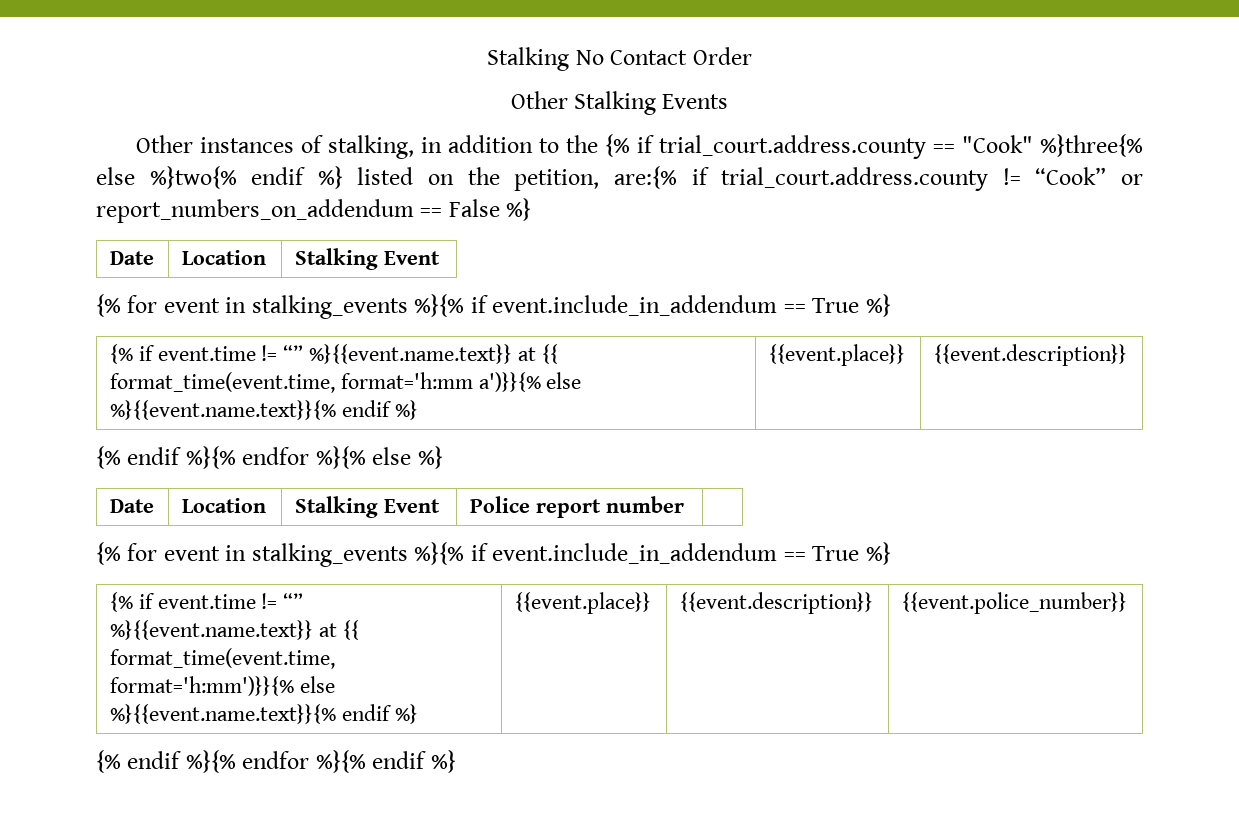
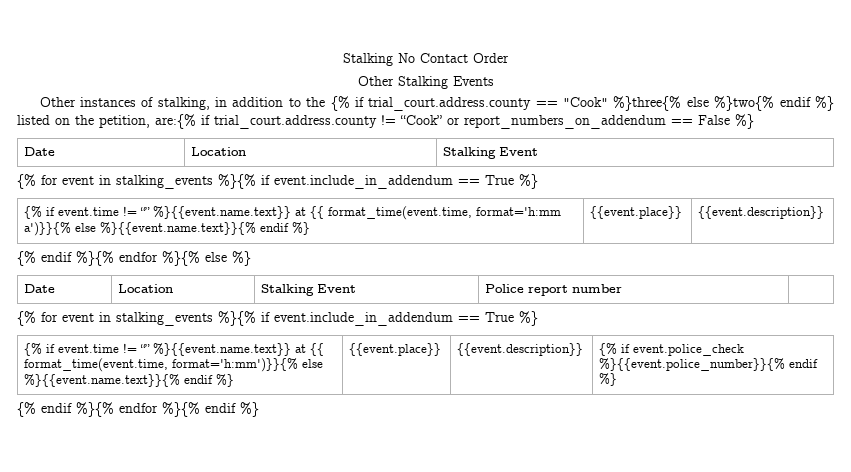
- {% if event.time != “” %}{{event.name.text}} at {{ format_time(event.time, format='h:mm')}}{% else %}{{event.name.text}}{% endif %} | {{event.place}} | {{event.description}} | {{event.police_number}}
+ {% if event.time != “” %}{{event.name.text}} at {{ format_time(event.time, format='h:mm')}}{% else %}{{event.name.text}}{% endif %} | {{event.place}} | {{event.description}} | {% if event.police_check %}{{event.police_number}}{% endif %}

